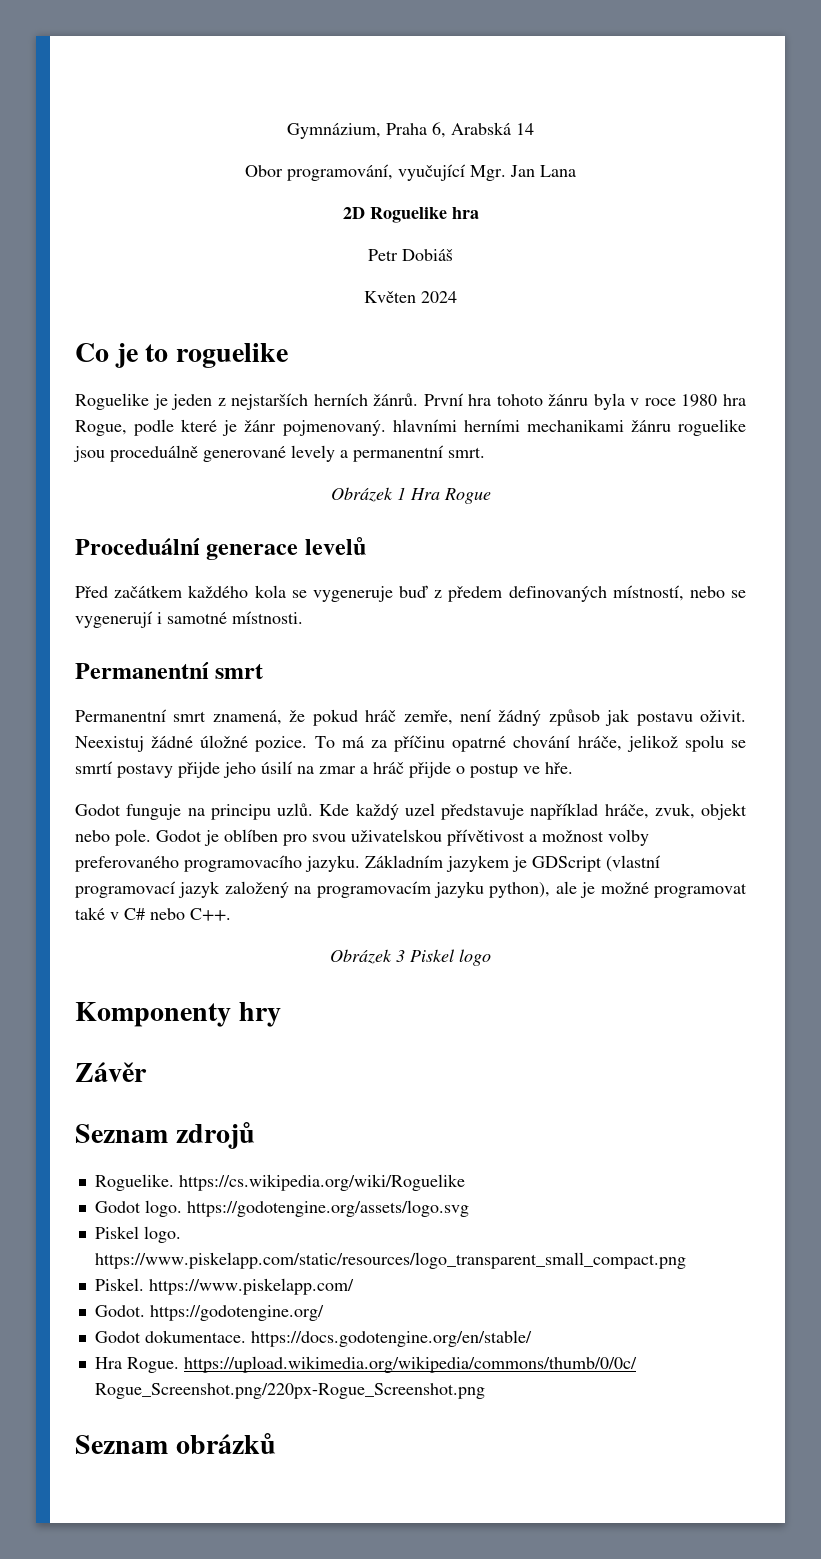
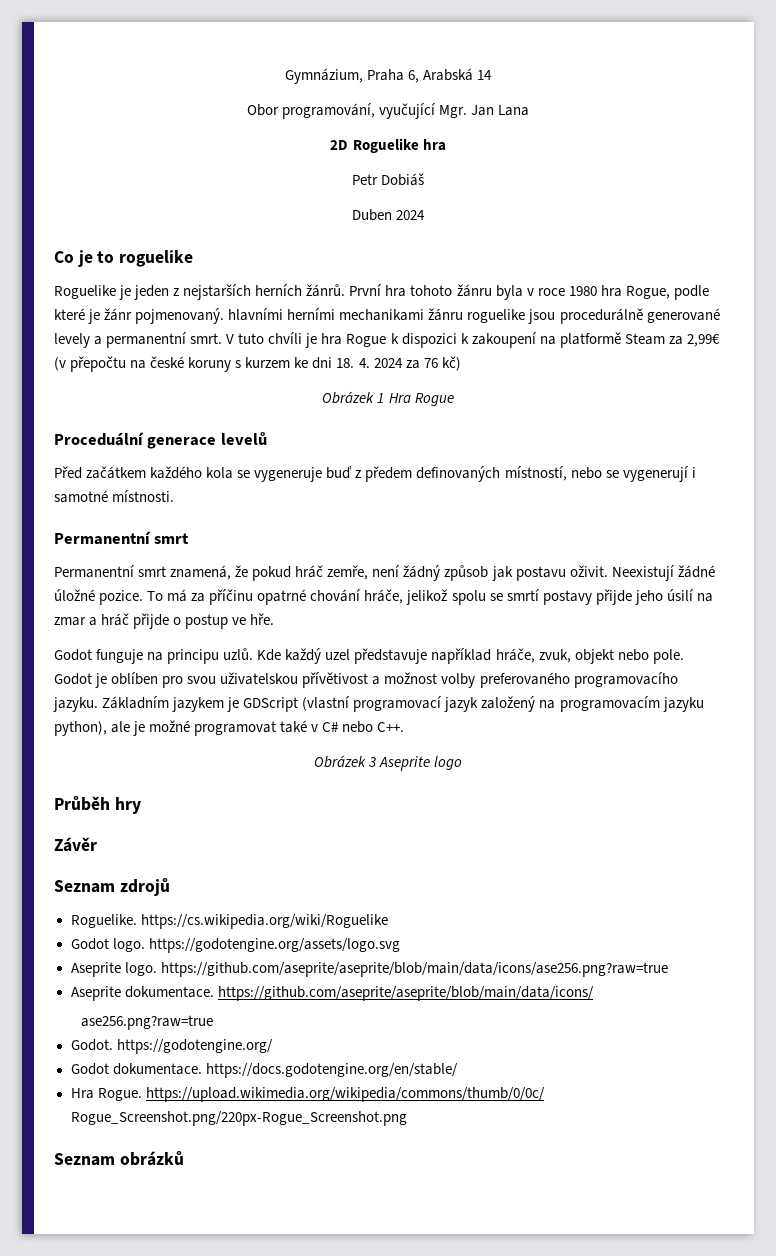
- Květen 2024
+ Duben 2024
- První hra tohoto žánru byla v roce 1980 hra Rogue, podle které je žánr pojmenovaný. hlavními herními mechanikami žánru roguelike jsou proceduálně generované levely a permanentní smrt.
+ První hra tohoto žánru byla v roce 1980 hra Rogue, podle které je žánr pojmenovaný. hlavními herními mechanikami žánru roguelike jsou procedurálně generované levely a permanentní smrt. V tuto chvíli je hra Rogue k dispozici k zakoupení na platformě Steam za 2,99€ (v přepočtu na české koruny s kurzem ke dni 18. 4. 2024 za 76 kč)
- Neexistuj žádné úložné pozice.
+ Neexistují žádné úložné pozice.
- Obrázek 3 Piskel logo
+ Obrázek 3 Aseprite logo
- Komponenty hry
+ Průběh hry
- Piskel logo. https://www.piskelapp.com/static/resources/logo_transparent_small_compact.png
- Piskel. https://www.piskelapp.com/
+ Aseprite logo. https://github.com/aseprite/aseprite/blob/main/data/icons/ase256.png?raw=true
+ Aseprite dokumentace. https://github.com/aseprite/aseprite/blob/main/data/icons/
+ ase256.png?raw=true

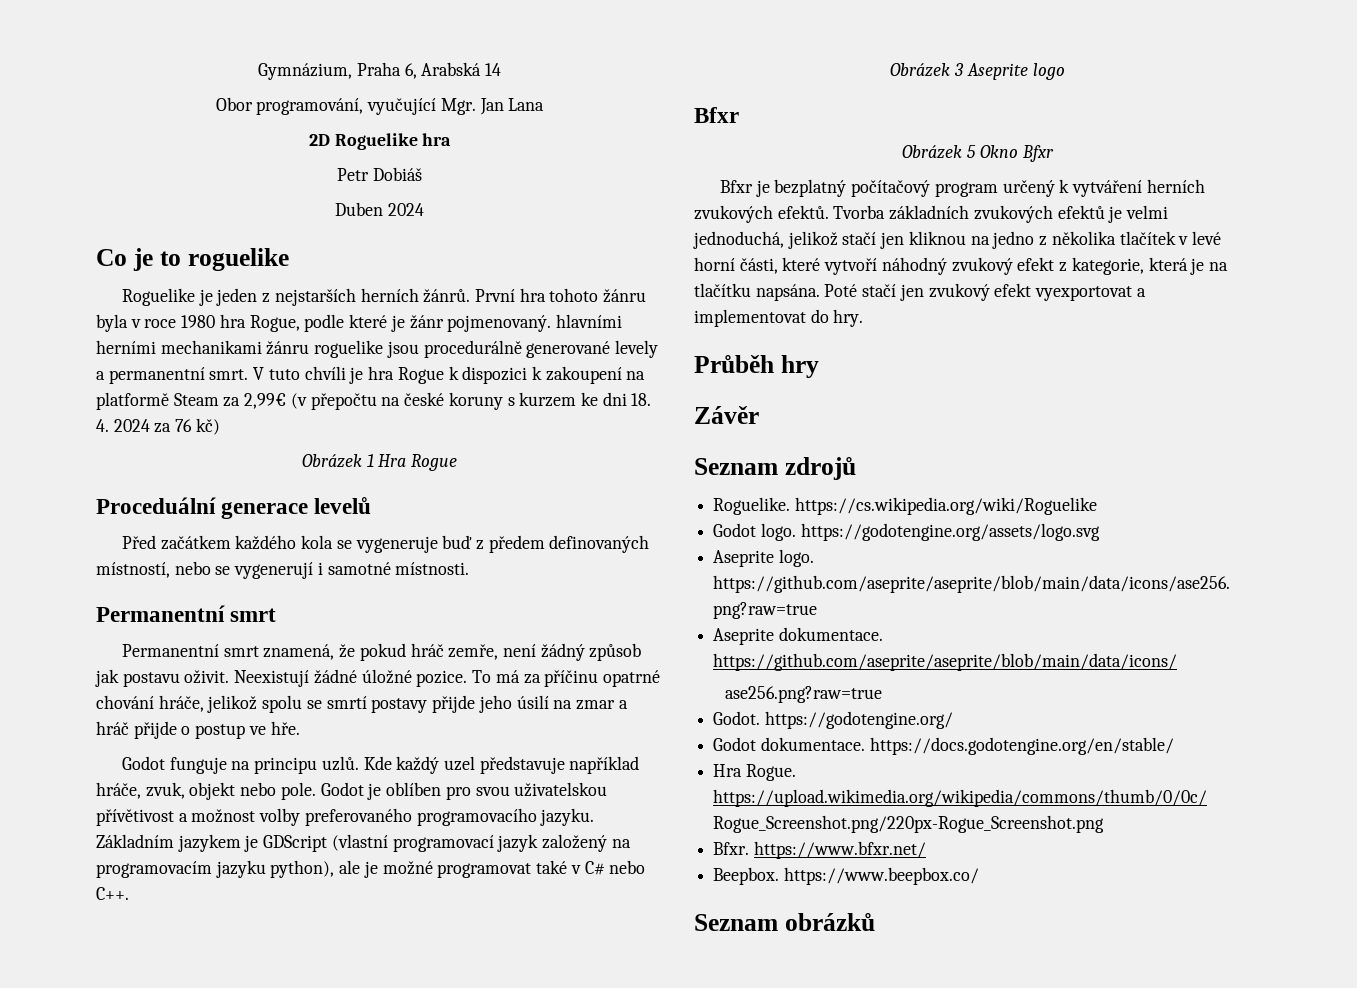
  Obrázek 3 Aseprite logo
+ Bfxr
+ Obrázek 5 Okno Bfxr
+ Bfxr je bezplatný počítačový program určený k vytváření herních zvukových efektů. Tvorba základních zvukových efektů je velmi jednoduchá, jelikož stačí jen kliknou na jedno z několika tlačítek v levé horní části, které vytvoří náhodný zvukový efekt z kategorie, která je na tlačítku napsána. Poté stačí jen zvukový efekt vyexportovat a implementovat do hry.
+ Bfxr. https://www.bfxr.net/
+ Beepbox. https://www.beepbox.co/

